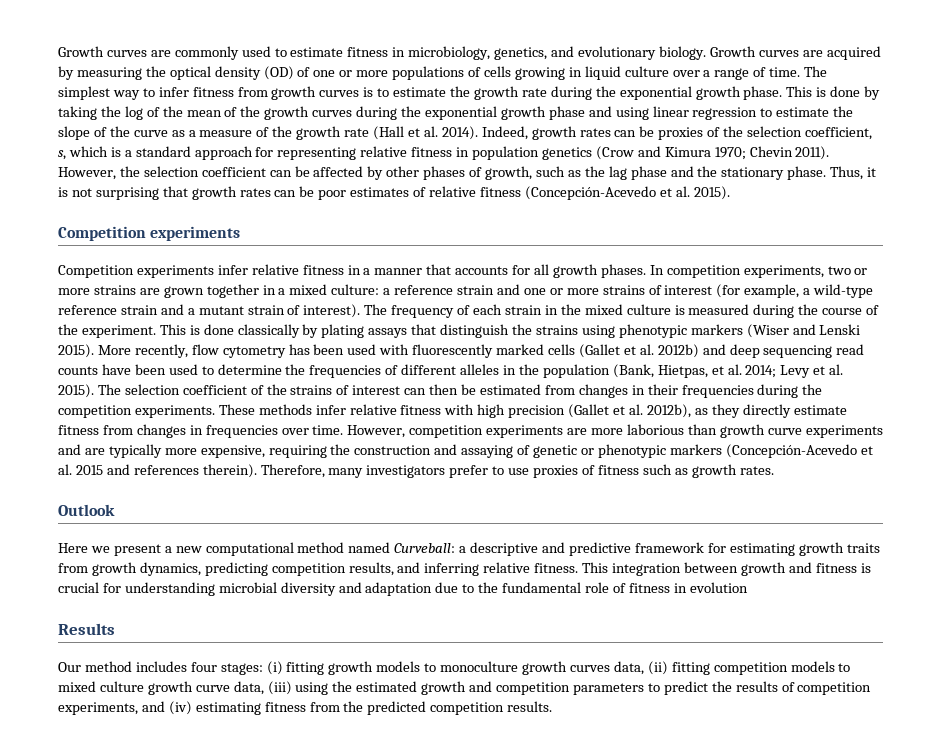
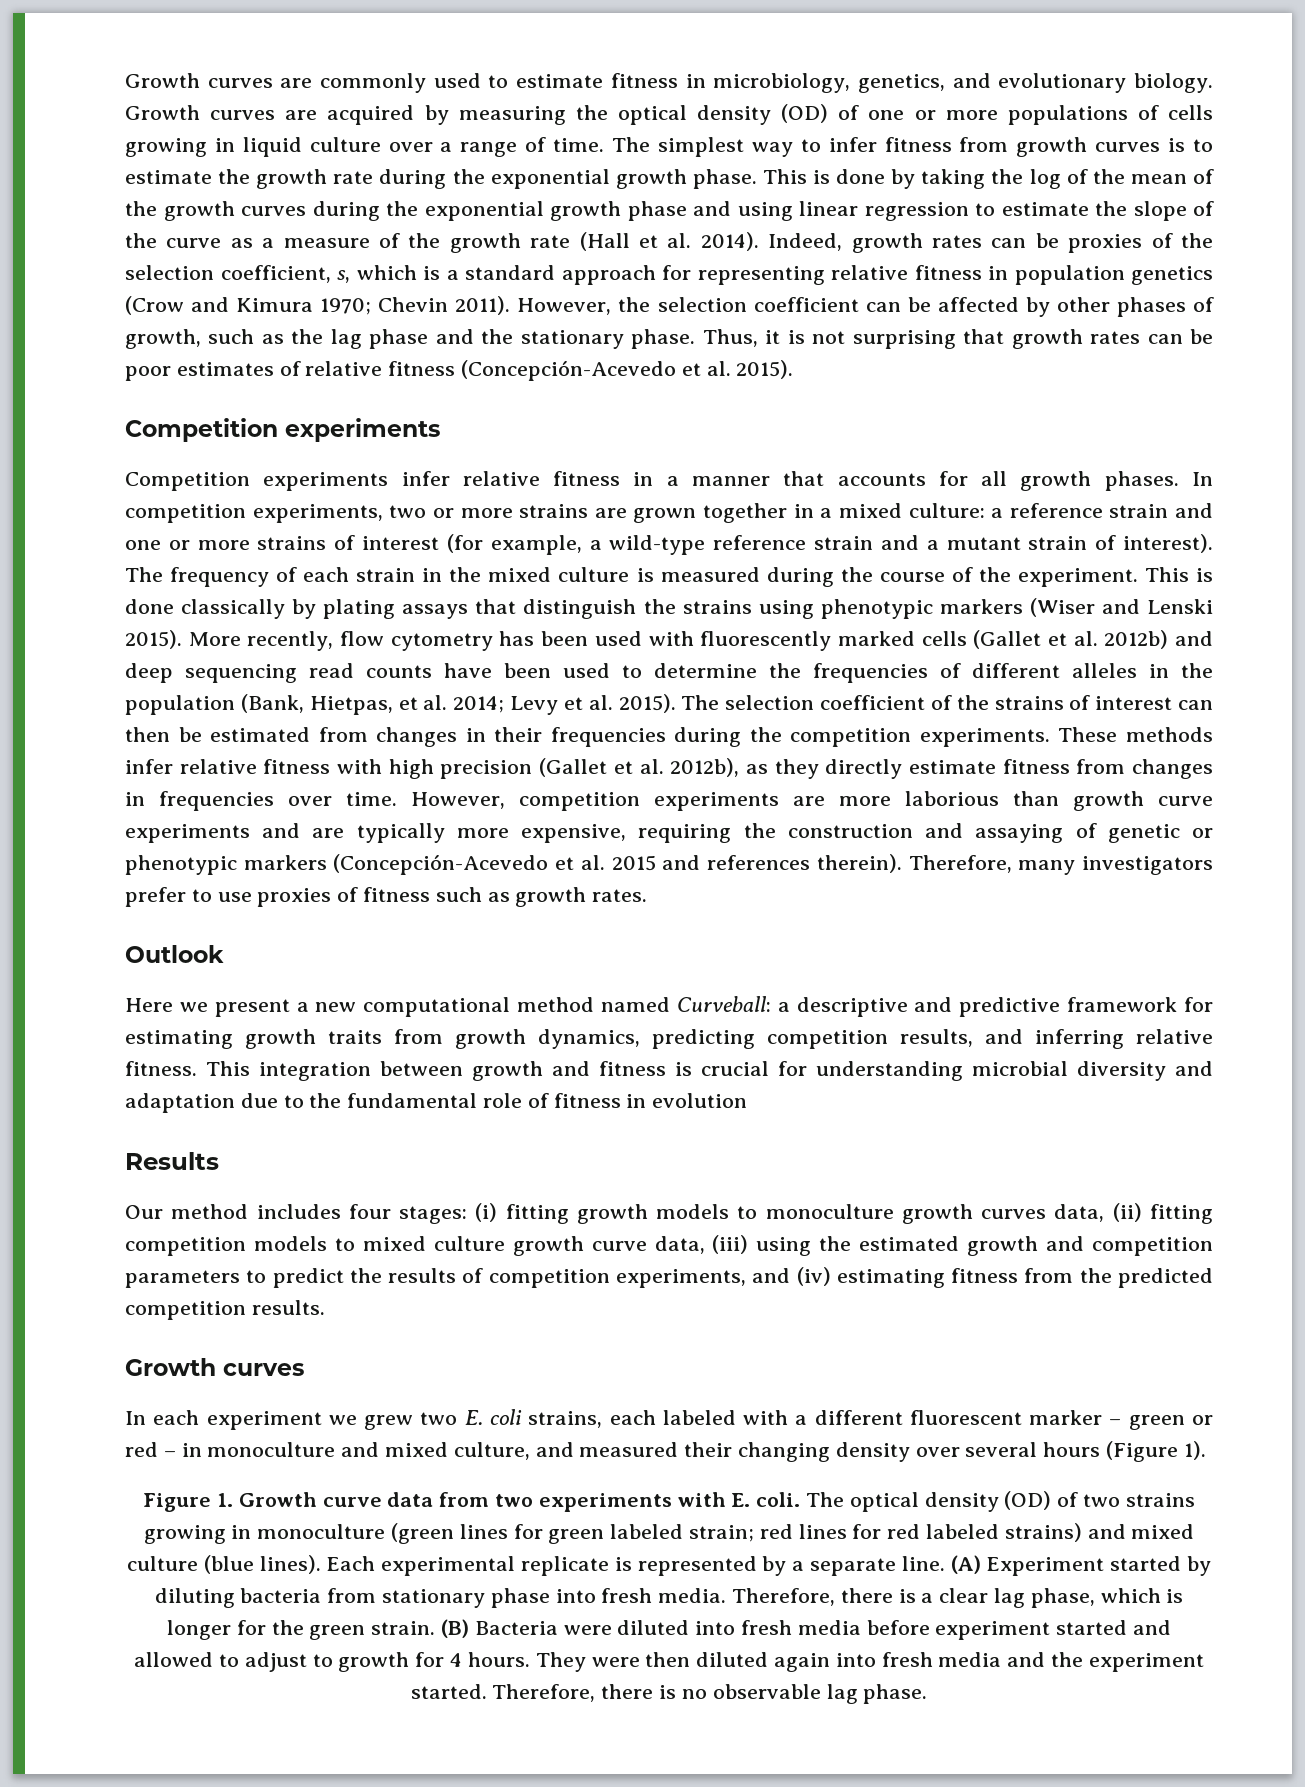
  Our method includes four stages: (i) fitting growth models to monoculture growth curves data, (ii) fitting competition models to mixed culture growth curve data, (iii) using the estimated growth and competition parameters to predict the results of competition experiments, and (iv) estimating fitness from the predicted competition results.
+ Growth curves
+ In each experiment we grew two E. coli strains, each labeled with a different fluorescent marker – green or red – in monoculture and mixed culture, and measured their changing density over several hours (Figure 1).
+ Figure 1. Growth curve data from two experiments with E. coli. The optical density (OD) of two strains growing in monoculture (green lines for green labeled strain; red lines for red labeled strains) and mixed culture (blue lines). Each experimental replicate is represented by a separate line. (A) Experiment started by diluting bacteria from stationary phase into fresh media. Therefore, there is a clear lag phase, which is longer for the green strain. (B) Bacteria were diluted into fresh media before experiment started and allowed to adjust to growth for 4 hours. They were then diluted again into fresh media and the experiment started. Therefore, there is no observable lag phase.

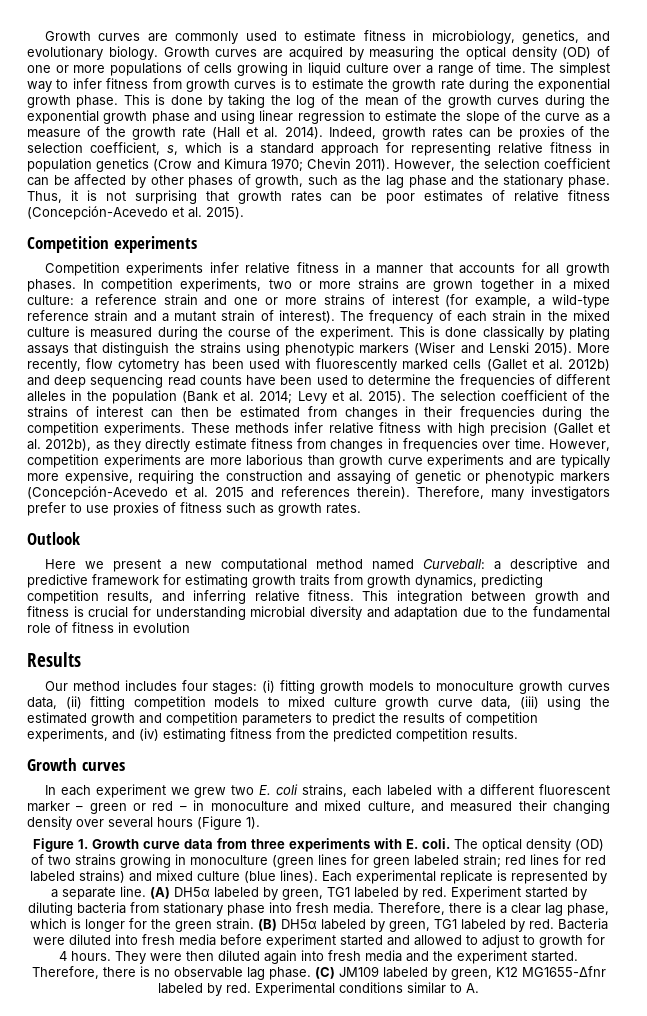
- More recently, flow cytometry has been used with fluorescently marked cells (Gallet et al. 2012b) and deep sequencing read counts have been used to determine the frequencies of different alleles in the population (Bank, Hietpas, et al. 2014; Levy et al. 2015).
+ More recently, flow cytometry has been used with fluorescently marked cells (Gallet et al. 2012b) and deep sequencing read counts have been used to determine the frequencies of different alleles in the population (Bank et al. 2014; Levy et al. 2015).
- Figure 1. Growth curve data from two experiments with E. coli.
+ Figure 1. Growth curve data from three experiments with E. coli.
- (A) Experiment started by diluting bacteria from stationary phase into fresh media.
+ (A) DH5α labeled by green, TG1 labeled by red. Experiment started by diluting bacteria from stationary phase into fresh media.
- (B) Bacteria were diluted into fresh media before experiment started and allowed to adjust to growth for 4 hours.
+ (B) DH5α labeled by green, TG1 labeled by red. Bacteria were diluted into fresh media before experiment started and allowed to adjust to growth for 4 hours.
+ (C) JM109 labeled by green, K12 MG1655-Δfnr labeled by red. Experimental conditions similar to A.

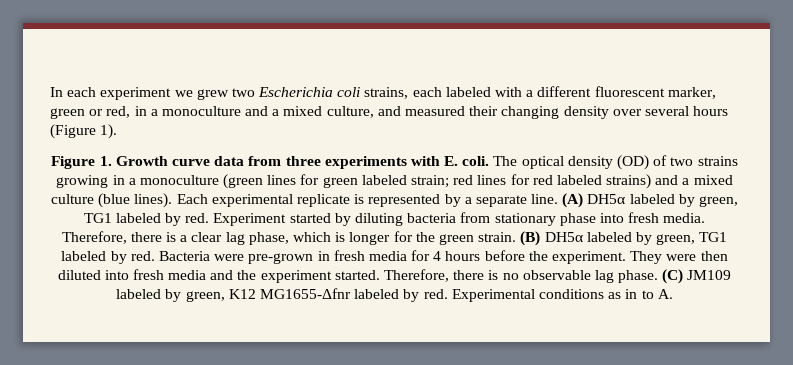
- Growth curves are commonly used to estimate fitness in microbiology, genetics, and evolutionary biology. Growth curves are acquired by measuring the optical density (OD) of one or more populations of cells growing in liquid culture over a range of time. The simplest way to infer fitness from growth curves is to estimate the growth rate during the exponential growth phase. This is done by taking the log of the mean of the growth curves during the exponential growth phase and using linear regression to estimate the slope of the curve as a measure of the growth rate (Hall et al. 2014). Indeed, growth rates can be proxies of the selection coefficient, s, which is a standard approach for representing relative fitness in population genetics (Crow and Kimura 1970; Chevin 2011). However, the selection coefficient can be affected by other phases of growth, such as the lag phase and the stationary phase. Thus, it is not surprising that growth rates can be poor estimates of relative fitness (Concepción-Acevedo et al. 2015).
- Competition experiments
- Competition experiments infer relative fitness in a manner that accounts for all growth phases. In competition experiments, two or more strains are grown together in a mixed culture: a reference strain and one or more strains of interest (for example, a wild-type reference strain and a mutant strain of interest). The frequency of each strain in the mixed culture is measured during the course of the experiment. This is done classically by plating assays that distinguish the strains using phenotypic markers (Wiser and Lenski 2015). More recently, flow cytometry has been used with fluorescently marked cells (Gallet et al. 2012b) and deep sequencing read counts have been used to determine the frequencies of different alleles in the population (Bank et al. 2014; Levy et al. 2015). The selection coefficient of the strains of interest can then be estimated from changes in their frequencies during the competition experiments. These methods infer relative fitness with high precision (Gallet et al. 2012b), as they directly estimate fitness from changes in frequencies over time. However, competition experiments are more laborious than growth curve experiments and are typically more expensive, requiring the construction and assaying of genetic or phenotypic markers (Concepción-Acevedo et al. 2015 and references therein). Therefore, many investigators prefer to use proxies of fitness such as growth rates.
- Outlook
- Here we present a new computational method named Curveball: a descriptive and predictive framework for estimating growth traits from growth dynamics, predicting competition results, and inferring relative fitness. This integration between growth and fitness is crucial for understanding microbial diversity and adaptation due to the fundamental role of fitness in evolution
- Results
- Our method includes four stages: (i) fitting growth models to monoculture growth curves data, (ii) fitting competition models to mixed culture growth curve data, (iii) using the estimated growth and competition parameters to predict the results of competition experiments, and (iv) estimating fitness from the predicted competition results.
- Growth curves
- In each experiment we grew two E. coli strains, each labeled with a different fluorescent marker – green or red – in monoculture and mixed culture, and measured their changing density over several hours (Figure 1).
+ In each experiment we grew two Escherichia coli strains, each labeled with a different fluorescent marker, green or red, in a monoculture and a mixed culture, and measured their changing density over several hours (Figure 1).
- The optical density (OD) of two strains growing in monoculture (green lines for green labeled strain; red lines for red labeled strains) and mixed culture (blue lines).
+ The optical density (OD) of two strains growing in a monoculture (green lines for green labeled strain; red lines for red labeled strains) and a mixed culture (blue lines).
- Bacteria were diluted into fresh media before experiment started and allowed to adjust to growth for 4 hours.
+ Bacteria were pre-grown in fresh media for 4 hours before the experiment.
- They were then diluted again into fresh media and the experiment started.
+ They were then diluted into fresh media and the experiment started.
- Experimental conditions similar to A.
+ Experimental conditions as in to A.

